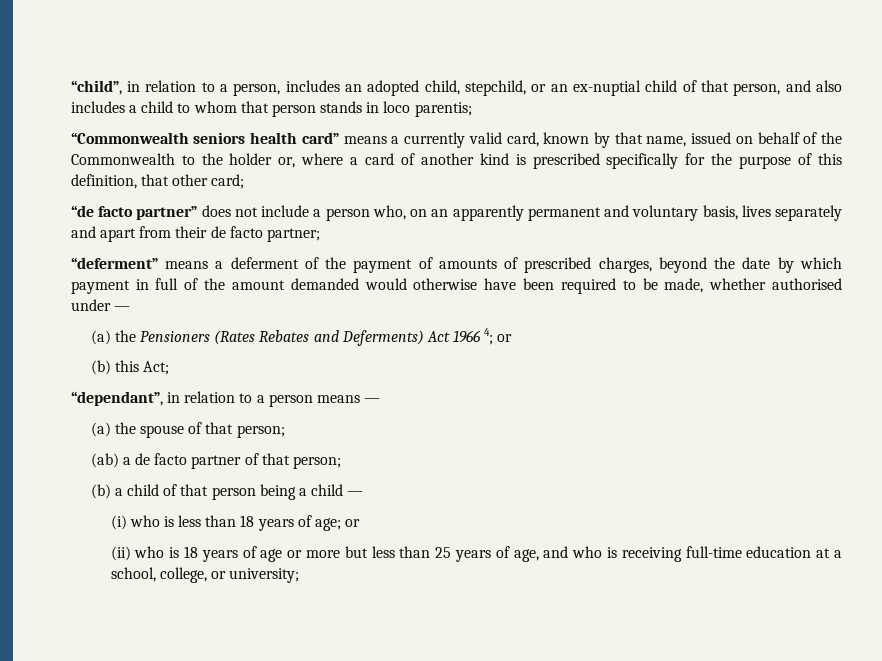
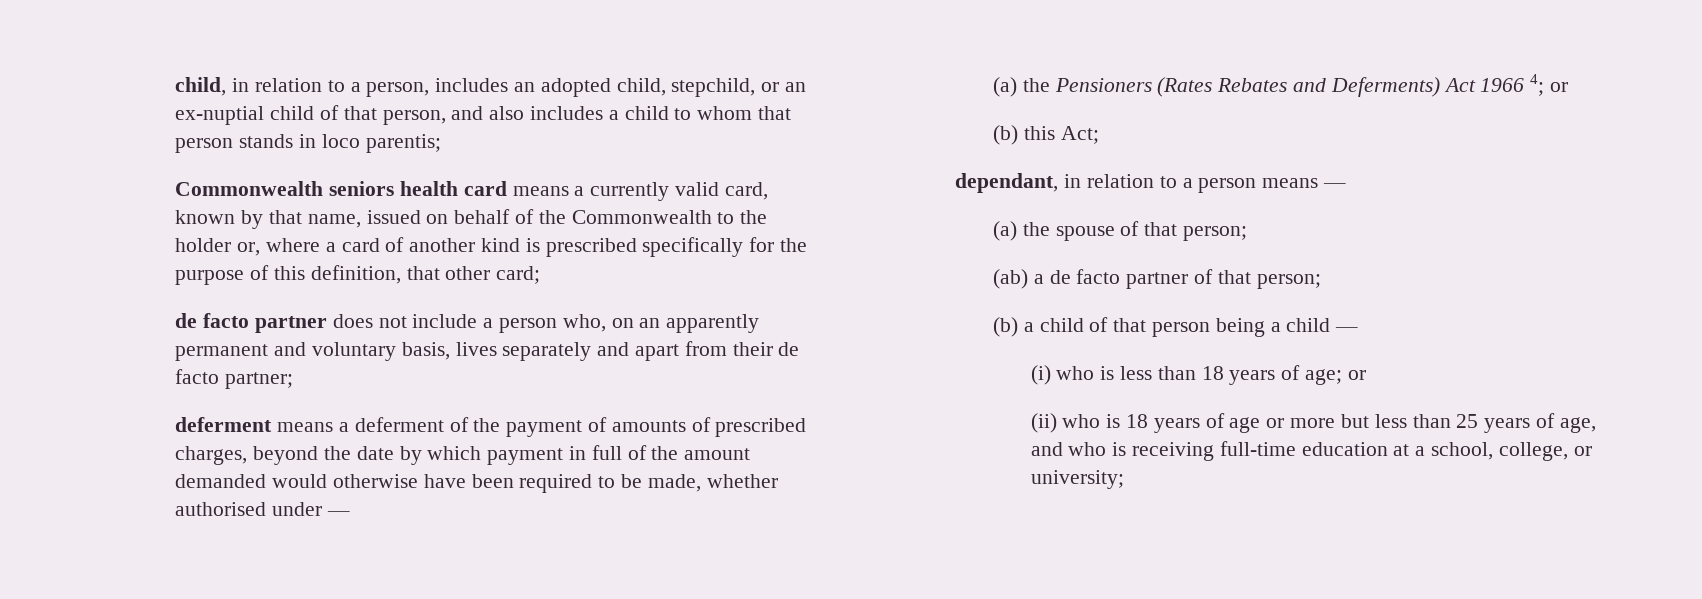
- “child”, in relation to a person, includes an adopted child, stepchild, or an ex-nuptial child of that person, and also includes a child to whom that person stands in loco parentis;
+ child, in relation to a person, includes an adopted child, stepchild, or an ex-nuptial child of that person, and also includes a child to whom that person stands in loco parentis;
- “Commonwealth seniors health card” means a currently valid card, known by that name, issued on behalf of the Commonwealth to the holder or, where a card of another kind is prescribed specifically for the purpose of this definition, that other card;
+ Commonwealth seniors health card means a currently valid card, known by that name, issued on behalf of the Commonwealth to the holder or, where a card of another kind is prescribed specifically for the purpose of this definition, that other card;
- “de facto partner” does not include a person who, on an apparently permanent and voluntary basis, lives separately and apart from their de facto partner;
+ de facto partner does not include a person who, on an apparently permanent and voluntary basis, lives separately and apart from their de facto partner;
- “deferment” means a deferment of the payment of amounts of prescribed charges, beyond the date by which payment in full of the amount demanded would otherwise have been required to be made, whether authorised under —
+ deferment means a deferment of the payment of amounts of prescribed charges, beyond the date by which payment in full of the amount demanded would otherwise have been required to be made, whether authorised under —
- “dependant”, in relation to a person means —
+ dependant, in relation to a person means —

